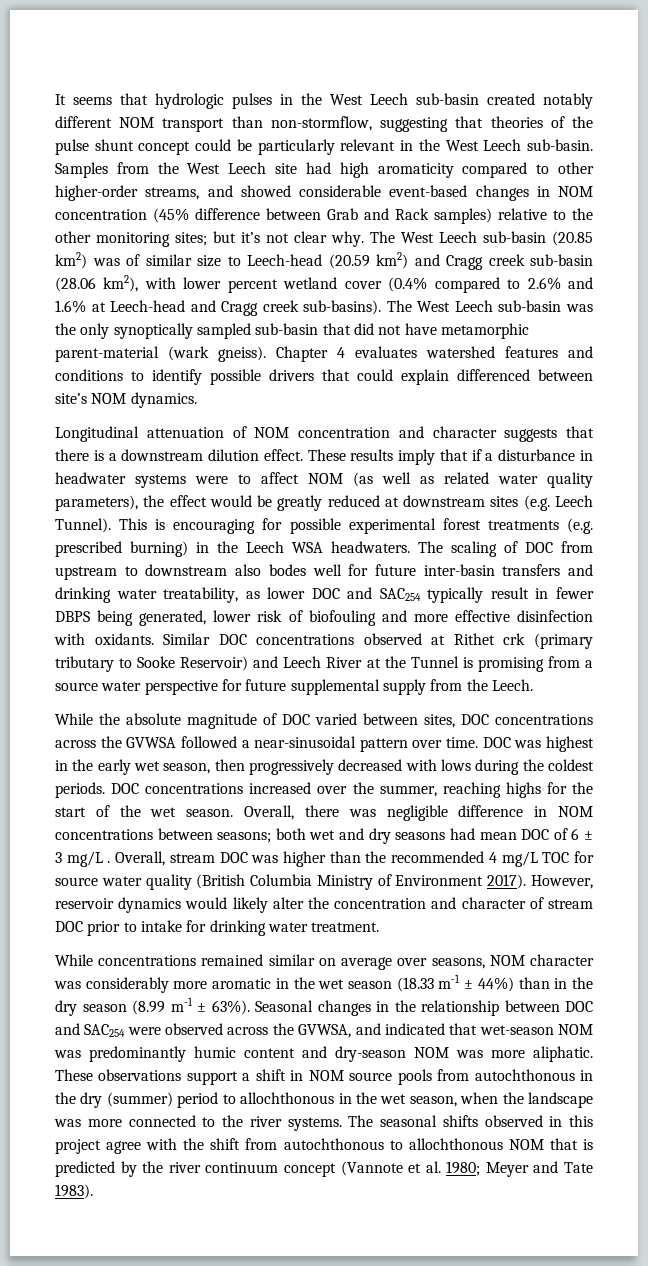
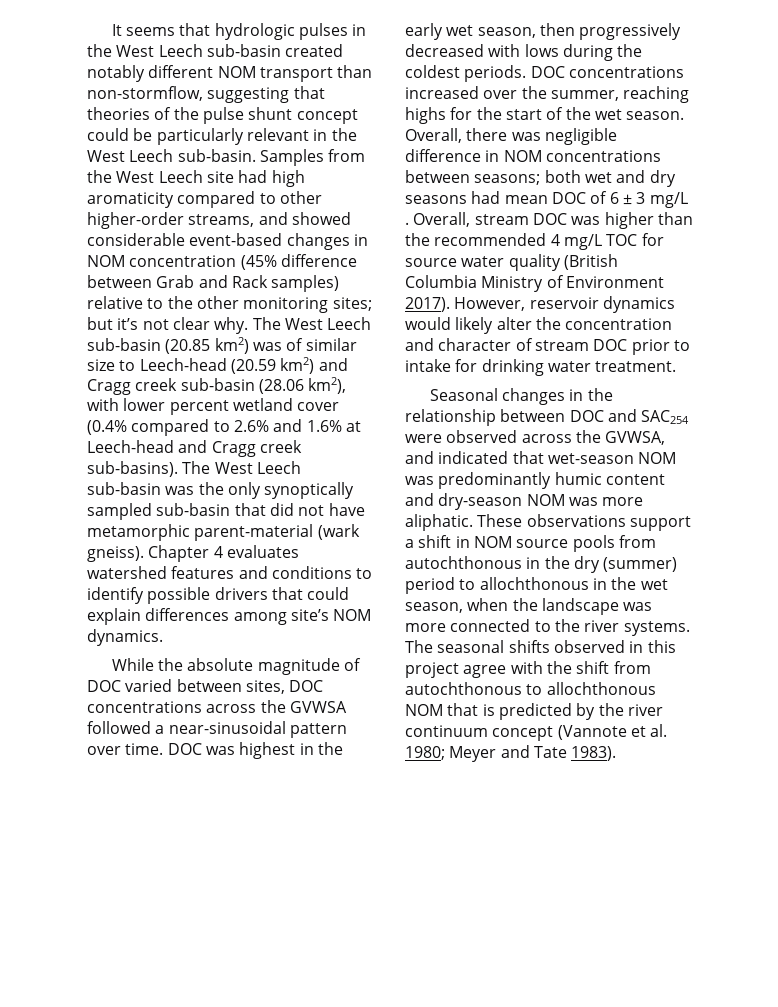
- Chapter 4 evaluates watershed features and conditions to identify possible drivers that could explain differenced between site’s NOM dynamics.
+ Chapter 4 evaluates watershed features and conditions to identify possible drivers that could explain differences among site’s NOM dynamics.
- Longitudinal attenuation of NOM concentration and character suggests that there is a downstream dilution effect. These results imply that if a disturbance in headwater systems were to affect NOM (as well as related water quality parameters), the effect would be greatly reduced at downstream sites (e.g. Leech Tunnel). This is encouraging for possible experimental forest treatments (e.g. prescribed burning) in the Leech WSA headwaters. The scaling of DOC from upstream to downstream also bodes well for future inter-basin transfers and drinking water treatability, as lower DOC and SAC254 typically result in fewer DBPS being generated, lower risk of biofouling and more effective disinfection with oxidants. Similar DOC concentrations observed at Rithet crk (primary tributary to Sooke Reservoir) and Leech River at the Tunnel is promising from a source water perspective for future supplemental supply from the Leech.
- While concentrations remained similar on average over seasons, NOM character was considerably more aromatic in the wet season (18.33 m-1 ± 44%) than in the dry season (8.99 m-1 ± 63%).

